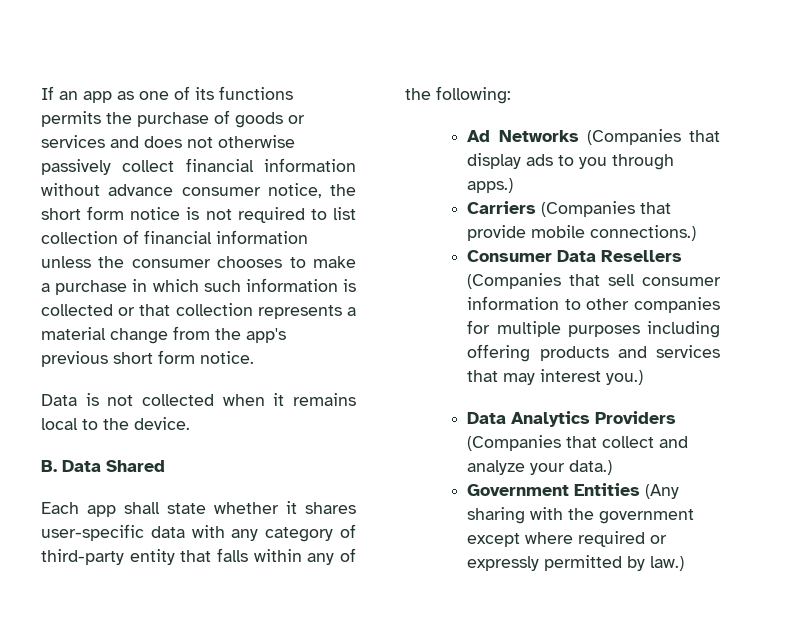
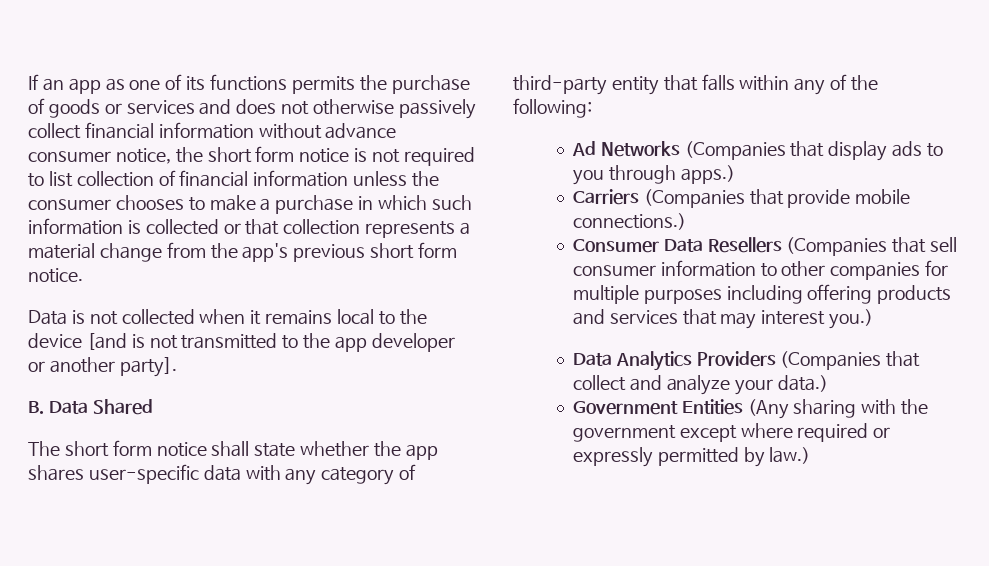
- Data is not collected when it remains local to the device.
+ Data is not collected when it remains local to the device [and is not transmitted to the app developer or another party].
- Each app shall state whether it shares user-specific data with any category of third-party entity that falls within any of the following:
+ The short form notice shall state whether the app shares user-specific data with any category of third-party entity that falls within any of the following:

